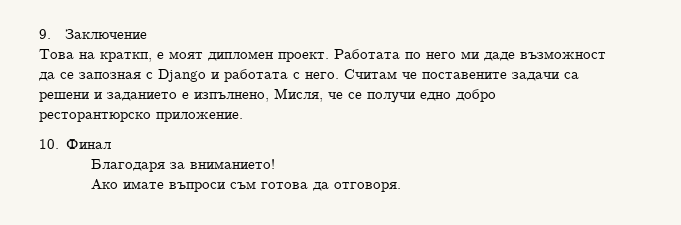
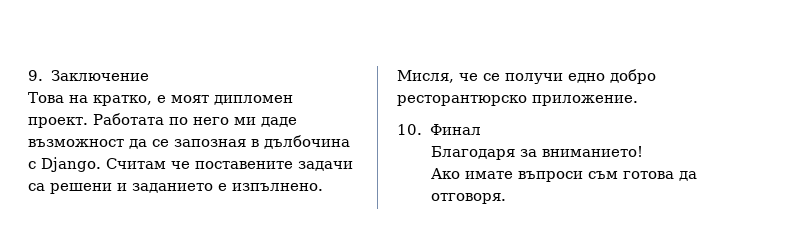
- Това на краткп, е моят дипломен проект.
+ Това на кратко, е моят дипломен проект.
- Работата по него ми даде възможност да се запозная с Django и работата с него.
+ Работата по него ми даде възможност да се запозная в дълбочина с Django.
- Считам че поставените задачи са решени и заданието е изпълнено, Мисля, че се получи едно добро ресторантюрско приложение.
+ Считам че поставените задачи са решени и заданието е изпълнено. Мисля, че се получи едно добро ресторантюрско приложение.

